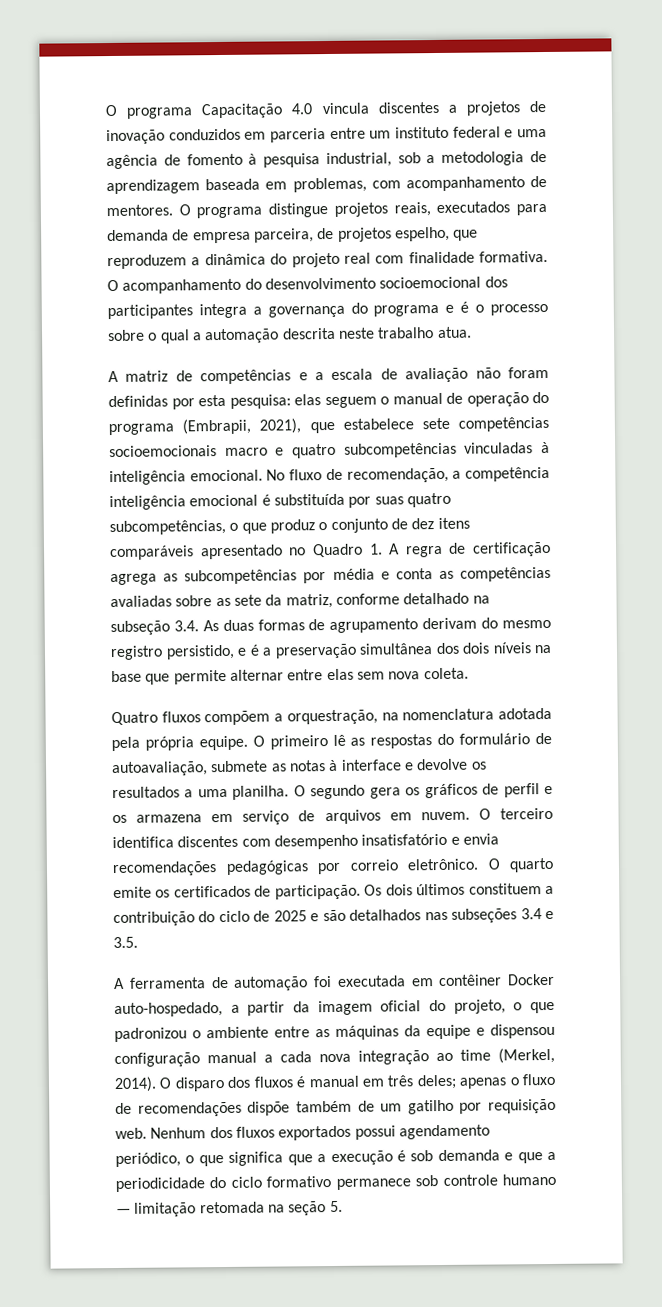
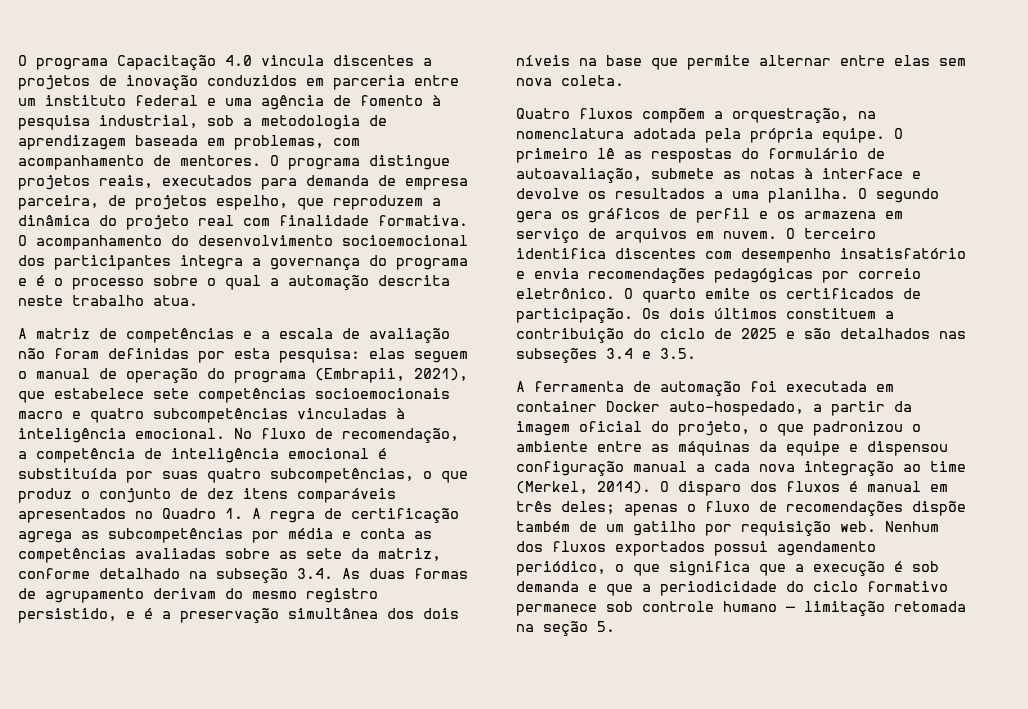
- No fluxo de recomendação, a competência inteligência emocional é substituída por suas quatro subcompetências, o que produz o conjunto de dez itens comparáveis apresentado no Quadro 1. A regra de certificação agrega as subcompetências por média e conta as competências avaliadas sobre as sete da matriz, conforme detalhado na subseção 3.4. As duas formas de agrupamento derivam do mesmo registro persistido, e é a preservação simultânea dos dois níveis na base que permite alternar entre elas sem nova coleta.
+ No fluxo de recomendação, a competência de inteligência emocional é substituída por suas quatro subcompetências, o que produz o conjunto de dez itens comparáveis apresentados no Quadro 1. A regra de certificação agrega as subcompetências por média e conta as competências avaliadas sobre as sete da matriz, conforme detalhado na subseção 3.4. As duas formas de agrupamento derivam do mesmo registro persistido, e é a preservação simultânea dos dois níveis na base que permite alternar entre elas sem nova coleta.
- A ferramenta de automação foi executada em contêiner Docker auto-hospedado, a partir da imagem oficial do projeto, o que padronizou o ambiente entre as máquinas da equipe e dispensou configuração manual a cada nova integração ao time (Merkel, 2014).
+ A ferramenta de automação foi executada em container Docker auto-hospedado, a partir da imagem oficial do projeto, o que padronizou o ambiente entre as máquinas da equipe e dispensou configuração manual a cada nova integração ao time (Merkel, 2014).

